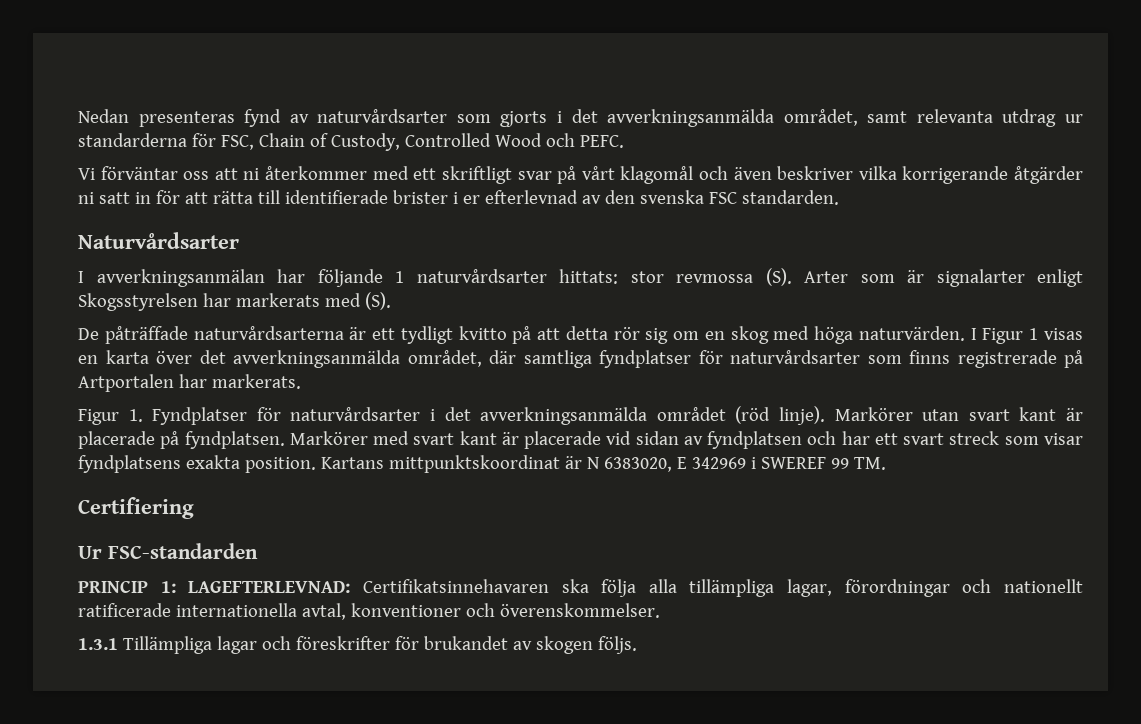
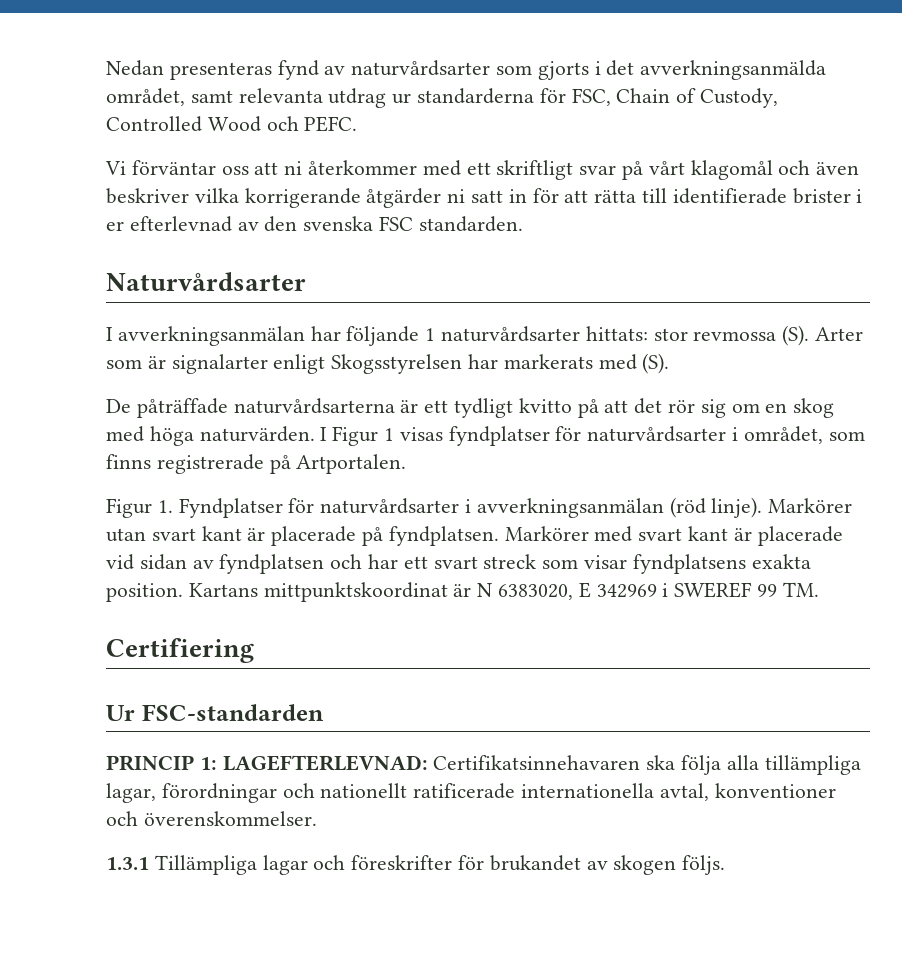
- De påträffade naturvårdsarterna är ett tydligt kvitto på att detta rör sig om en skog med höga naturvärden.
+ De påträffade naturvårdsarterna är ett tydligt kvitto på att det rör sig om en skog med höga naturvärden.
- I Figur 1 visas en karta över det avverkningsanmälda området, där samtliga fyndplatser för naturvårdsarter som finns registrerade på Artportalen har markerats.
+ I Figur 1 visas fyndplatser för naturvårdsarter i området, som finns registrerade på Artportalen.
- Figur 1. Fyndplatser för naturvårdsarter i det avverkningsanmälda området (röd linje).
+ Figur 1. Fyndplatser för naturvårdsarter i avverkningsanmälan (röd linje).

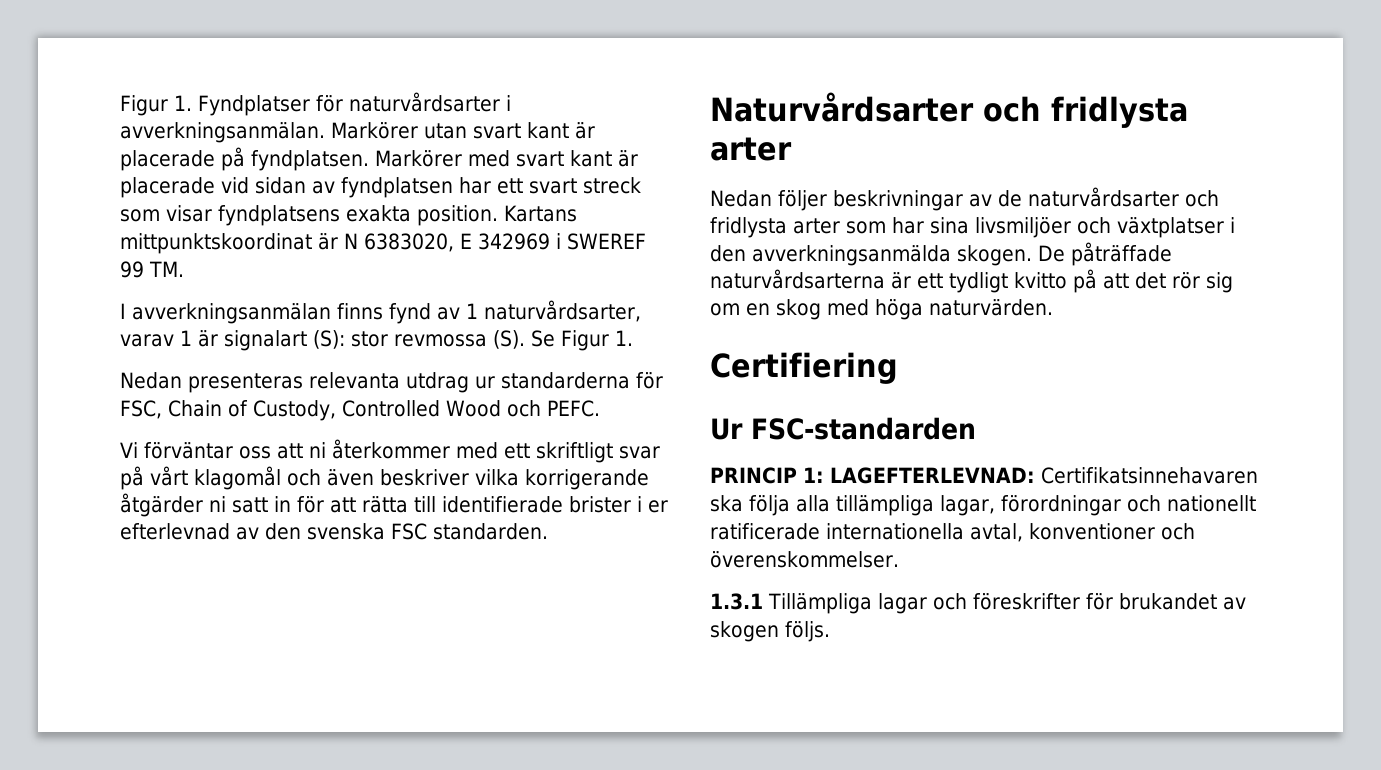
- Nedan presenteras fynd av naturvårdsarter som gjorts i det avverkningsanmälda området, samt relevanta utdrag ur standarderna för FSC, Chain of Custody, Controlled Wood och PEFC.
+ Figur 1. Fyndplatser för naturvårdsarter i avverkningsanmälan. Markörer utan svart kant är placerade på fyndplatsen. Markörer med svart kant är placerade vid sidan av fyndplatsen har ett svart streck som visar fyndplatsens exakta position. Kartans mittpunktskoordinat är N 6383020, E 342969 i SWEREF 99 TM.
+ I avverkningsanmälan finns fynd av 1 naturvårdsarter, varav 1 är signalart (S): stor revmossa (S). Se Figur 1.
+ Nedan presenteras relevanta utdrag ur standarderna för FSC, Chain of Custody, Controlled Wood och PEFC.
- Naturvårdsarter
- I avverkningsanmälan har följande 1 naturvårdsarter hittats: stor revmossa (S). Arter som är signalarter enligt Skogsstyrelsen har markerats med (S).
- De påträffade naturvårdsarterna är ett tydligt kvitto på att det rör sig om en skog med höga naturvärden. I Figur 1 visas fyndplatser för naturvårdsarter i området, som finns registrerade på Artportalen.
- Figur 1. Fyndplatser för naturvårdsarter i avverkningsanmälan (röd linje). Markörer utan svart kant är placerade på fyndplatsen. Markörer med svart kant är placerade vid sidan av fyndplatsen och har ett svart streck som visar fyndplatsens exakta position. Kartans mittpunktskoordinat är N 6383020, E 342969 i SWEREF 99 TM.
+ Naturvårdsarter och fridlysta arter
+ Nedan följer beskrivningar av de naturvårdsarter och fridlysta arter som har sina livsmiljöer och växtplatser i den avverkningsanmälda skogen. De påträffade naturvårdsarterna är ett tydligt kvitto på att det rör sig om en skog med höga naturvärden.

